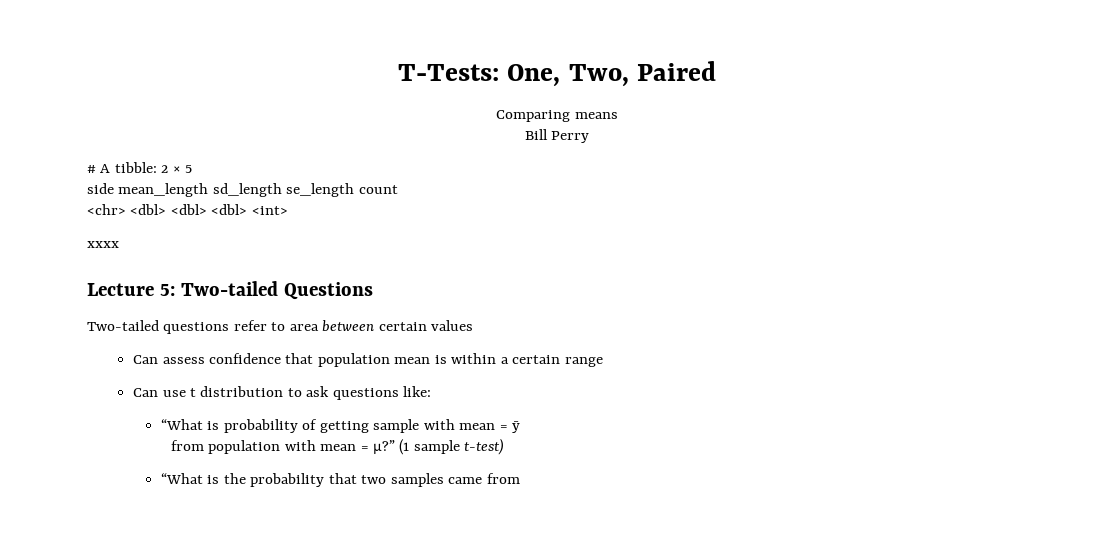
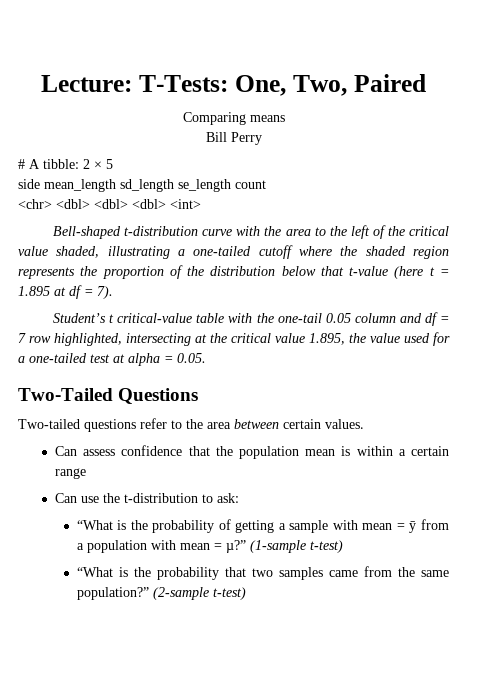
- T-Tests: One, Two, Paired
+ Lecture: T-Tests: One, Two, Paired
- xxxx
- Lecture 5: Two-tailed Questions
+ Bell-shaped t-distribution curve with the area to the left of the critical value shaded, illustrating a one-tailed cutoff where the shaded region represents the proportion of the distribution below that t-value (here t = 1.895 at df = 7).
+ Student’s t critical-value table with the one-tail 0.05 column and df = 7 row highlighted, intersecting at the critical value 1.895, the value used for a one-tailed test at alpha = 0.05.
+ Two-Tailed Questions
- Two-tailed questions refer to area between certain values
+ Two-tailed questions refer to the area between certain values.
- Can assess confidence that population mean is within a certain range
+ Can assess confidence that the population mean is within a certain range
- Can use t distribution to ask questions like:
- “What is probability of getting sample with mean = ȳ
- from population with mean = µ?”
+ Can use the t-distribution to ask:
+ “What is the probability of getting a sample with mean = ȳ from a population with mean = µ?”
- (1 sample t-test)
+ (1-sample t-test)
- “What is the probability that two samples came from
+ “What is the probability that two samples came from the same population?” (2-sample t-test)

